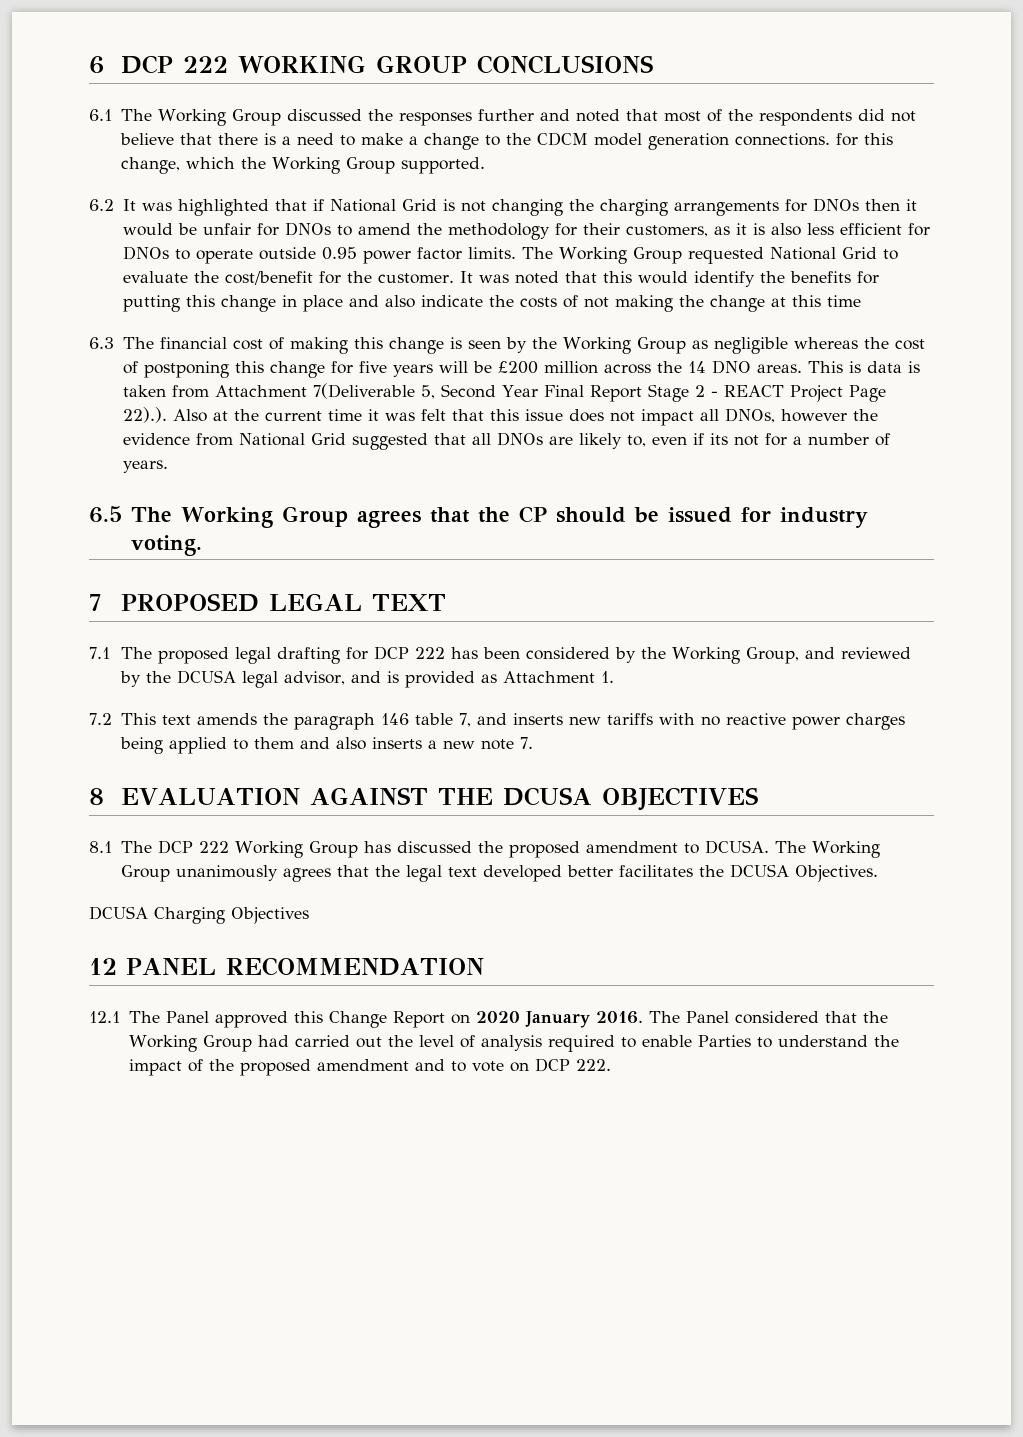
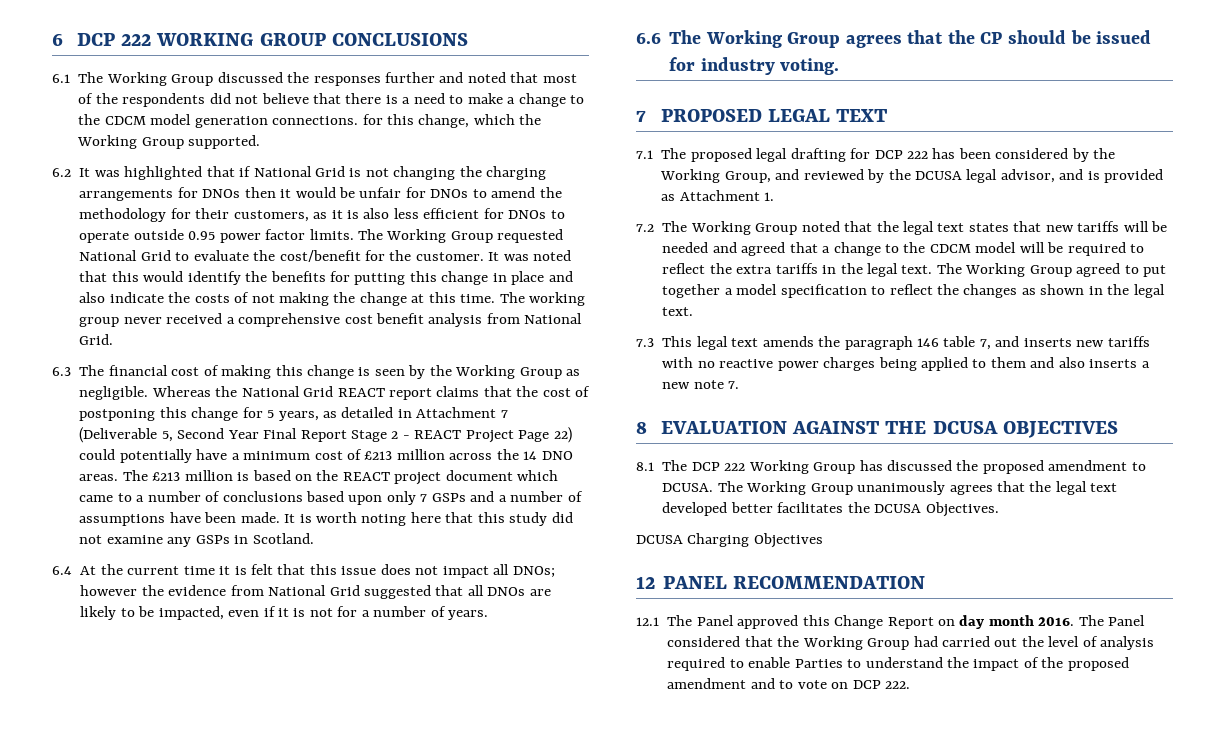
- It was noted that this would identify the benefits for putting this change in place and also indicate the costs of not making the change at this time
+ It was noted that this would identify the benefits for putting this change in place and also indicate the costs of not making the change at this time. The working group never received a comprehensive cost benefit analysis from National Grid.
- 6.3 The financial cost of making this change is seen by the Working Group as negligible whereas the cost of postponing this change for five years will be £200 million across the 14 DNO areas. This is data is taken from Attachment 7(Deliverable 5, Second Year Final Report Stage 2 - REACT Project Page 22).). Also at the current time it was felt that this issue does not impact all DNOs, however the evidence from National Grid suggested that all DNOs are likely to, even if its not for a number of years.
+ 6.3 The financial cost of making this change is seen by the Working Group as negligible. Whereas the National Grid REACT report claims that the cost of postponing this change for 5 years, as detailed in Attachment 7 (Deliverable 5, Second Year Final Report Stage 2 - REACT Project Page 22) could potentially have a minimum cost of £213 million across the 14 DNO areas. The £213 million is based on the REACT project document which came to a number of conclusions based upon only 7 GSPs and a number of assumptions have been made. It is worth noting here that this study did not examine any GSPs in Scotland.
+ 6.4 At the current time it is felt that this issue does not impact all DNOs; however the evidence from National Grid suggested that all DNOs are likely to be impacted, even if it is not for a number of years.
- 6.5 The Working Group agrees that the CP should be issued for industry voting.
+ 6.6 The Working Group agrees that the CP should be issued for industry voting.
- 7.2 This text amends the paragraph 146 table 7, and inserts new tariffs with no reactive power charges being applied to them and also inserts a new note 7.
+ 7.2 The Working Group noted that the legal text states that new tariffs will be needed and agreed that a change to the CDCM model will be required to reflect the extra tariffs in the legal text. The Working Group agreed to put together a model specification to reflect the changes as shown in the legal text.
+ 7.3 This legal text amends the paragraph 146 table 7, and inserts new tariffs with no reactive power charges being applied to them and also inserts a new note 7.
- 12.1 The Panel approved this Change Report on 2020 January 2016.
+ 12.1 The Panel approved this Change Report on day month 2016.

